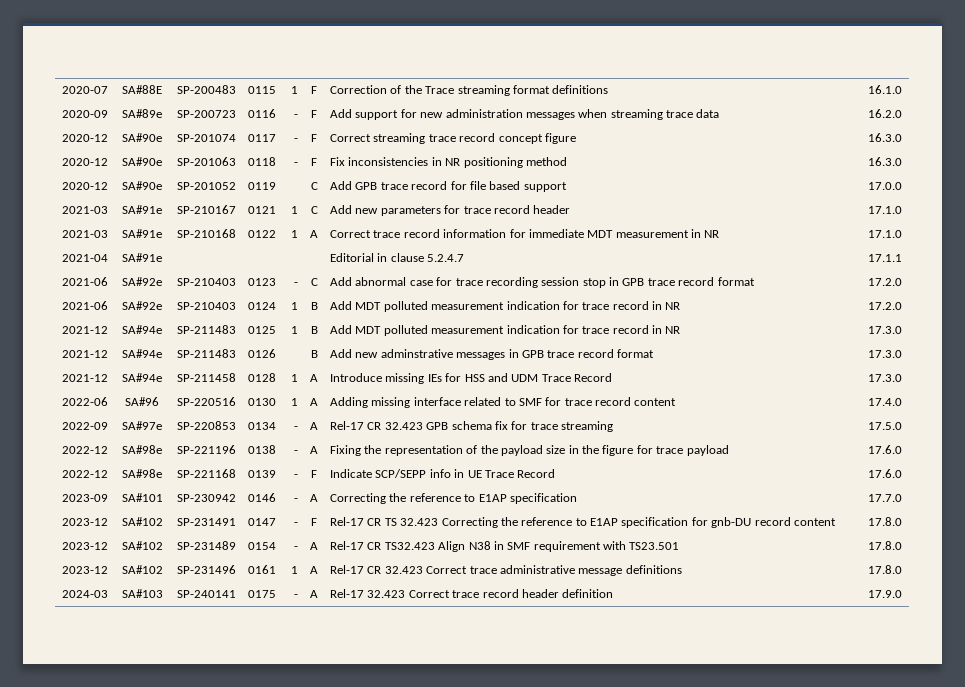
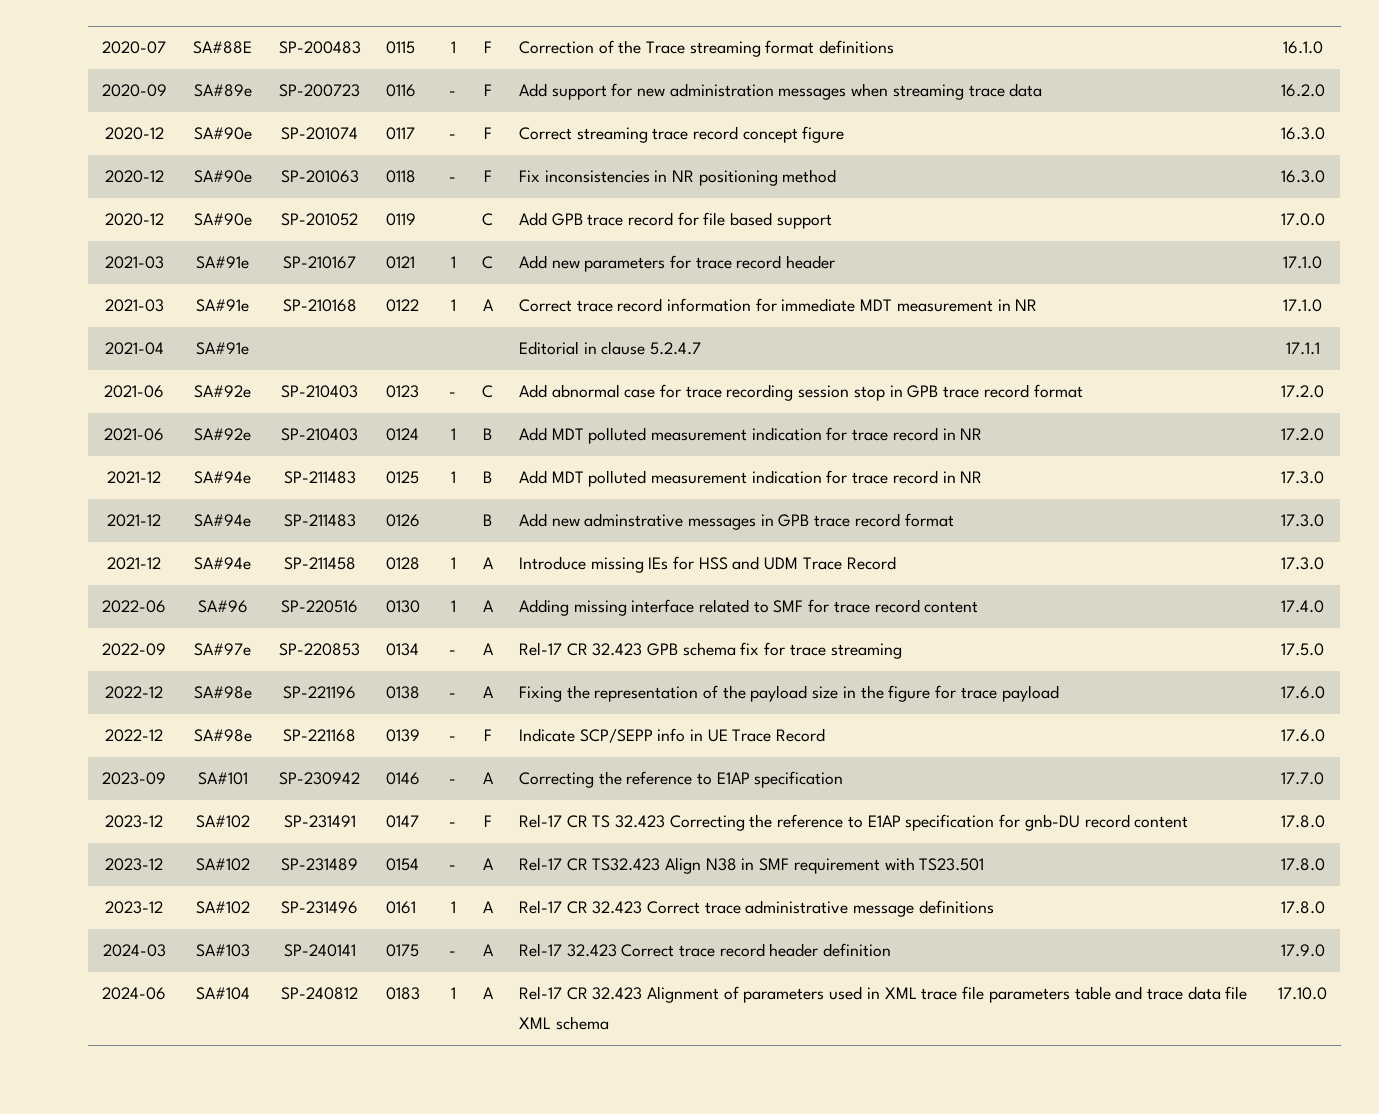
+ 2024-06 | SA#104 | SP-240812 | 0183 | 1 | A | Rel-17 CR 32.423 Alignment of parameters used in XML trace file parameters table and trace data file XML schema | 17.10.0

